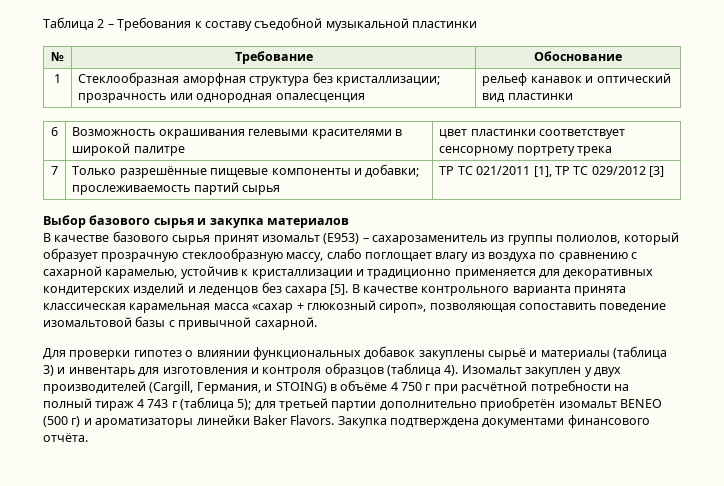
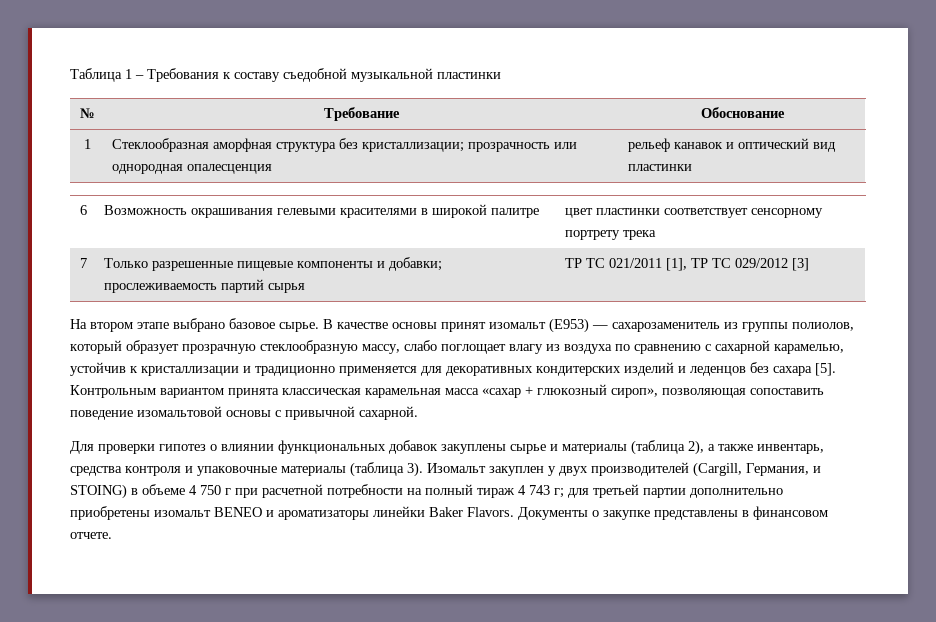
- Таблица 2 – Требования к составу съедобной музыкальной пластинки
+ Таблица 1 – Требования к составу съедобной музыкальной пластинки
- 7 | Только разрешённые пищевые компоненты и добавки; прослеживаемость партий сырья | ТР ТС 021/2011 [1], ТР ТС 029/2012 [3]
+ 7 | Только разрешенные пищевые компоненты и добавки; прослеживаемость партий сырья | ТР ТС 021/2011 [1], ТР ТС 029/2012 [3]
- Выбор базового сырья и закупка материалов
- В качестве базового сырья принят изомальт (E953) – сахарозаменитель из группы полиолов, который образует прозрачную стеклообразную массу, слабо поглощает влагу из воздуха по сравнению с сахарной карамелью, устойчив к кристаллизации и традиционно применяется для декоративных кондитерских изделий и леденцов без сахара [5].
+ На втором этапе выбрано базовое сырье. В качестве основы принят изомальт (E953) — сахарозаменитель из группы полиолов, который образует прозрачную стеклообразную массу, слабо поглощает влагу из воздуха по сравнению с сахарной карамелью, устойчив к кристаллизации и традиционно применяется для декоративных кондитерских изделий и леденцов без сахара [5].
- В качестве контрольного варианта принята классическая карамельная масса «сахар + глюкозный сироп», позволяющая сопоставить поведение изомальтовой базы с привычной сахарной.
+ Контрольным вариантом принята классическая карамельная масса «сахар + глюкозный сироп», позволяющая сопоставить поведение изомальтовой основы с привычной сахарной.
- Для проверки гипотез о влиянии функциональных добавок закуплены сырьё и материалы (таблица 3) и инвентарь для изготовления и контроля образцов (таблица 4).
+ Для проверки гипотез о влиянии функциональных добавок закуплены сырье и материалы (таблица 2), а также инвентарь, средства контроля и упаковочные материалы (таблица 3).
- Изомальт закуплен у двух производителей (Cargill, Германия, и STOING) в объёме 4 750 г при расчётной потребности на полный тираж 4 743 г (таблица 5); для третьей партии дополнительно приобретён изомальт BENEO (500 г) и ароматизаторы линейки Baker Flavors.
+ Изомальт закуплен у двух производителей (Cargill, Германия, и STOING) в объеме 4 750 г при расчетной потребности на полный тираж 4 743 г; для третьей партии дополнительно приобретены изомальт BENEO и ароматизаторы линейки Baker Flavors.
- Закупка подтверждена документами финансового отчёта.
+ Документы о закупке представлены в финансовом отчете.

